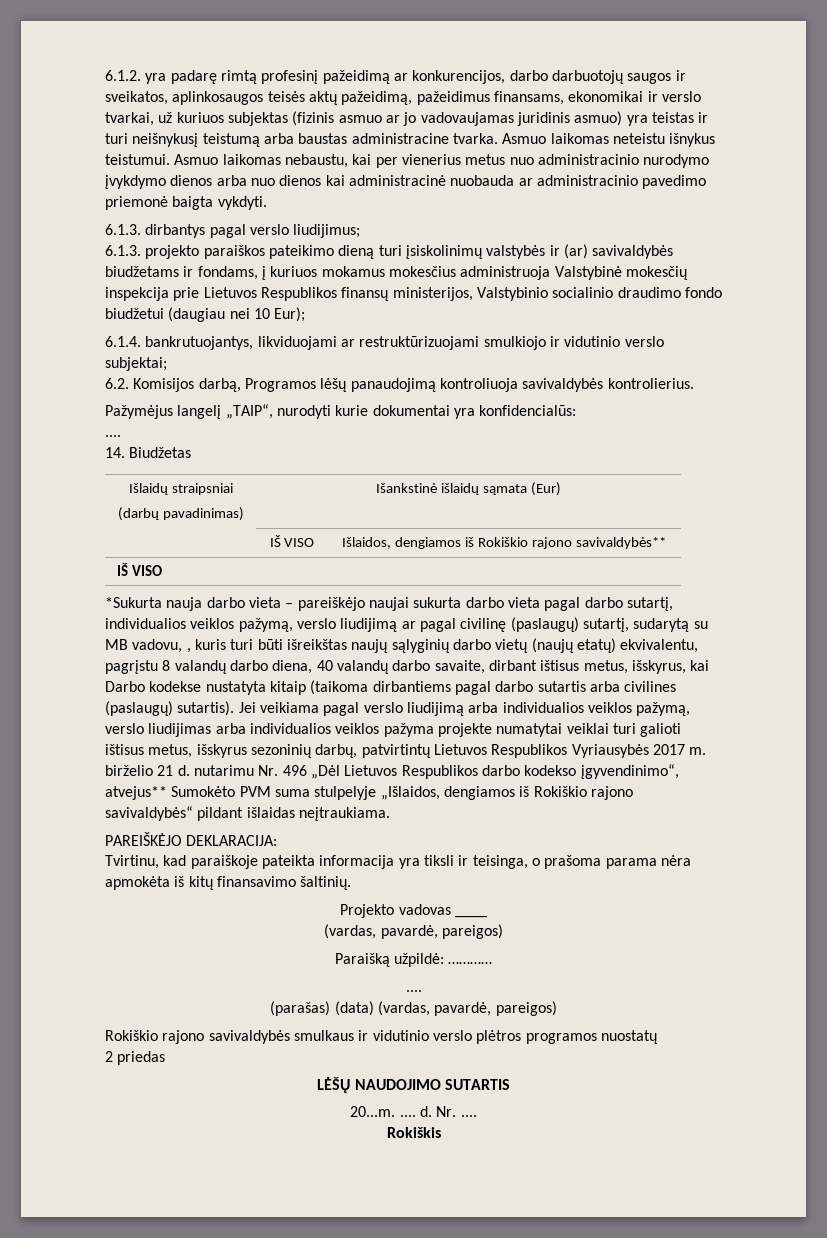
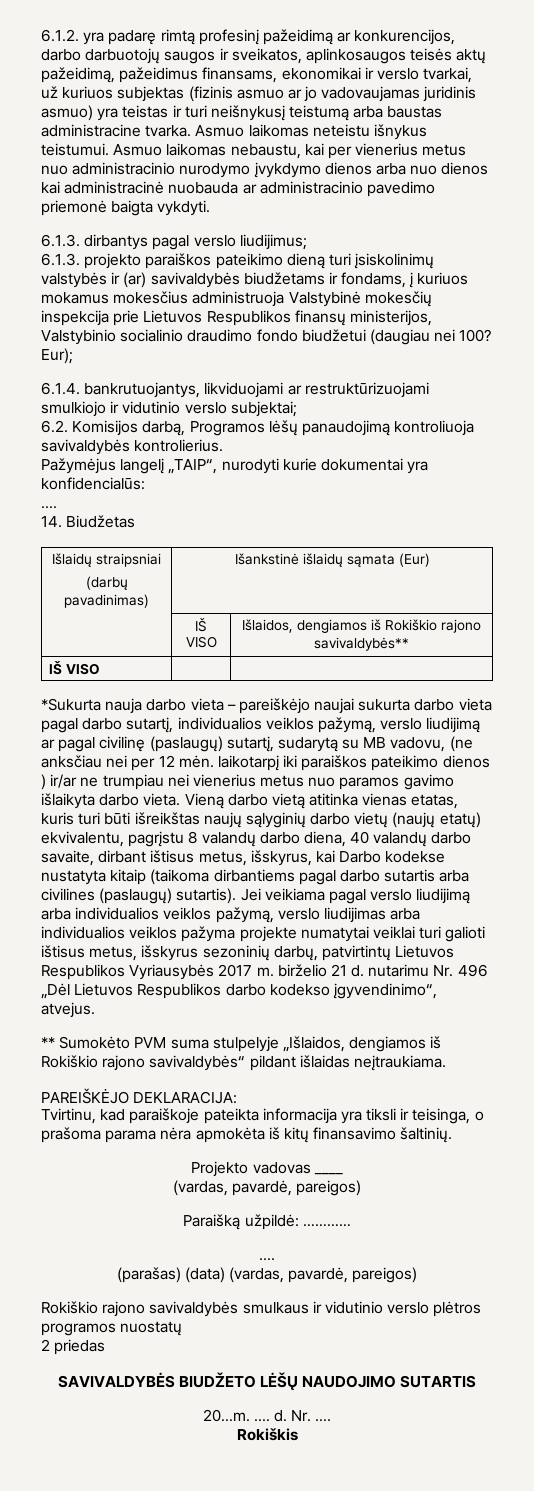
- 6.1.3. projekto paraiškos pateikimo dieną turi įsiskolinimų valstybės ir (ar) savivaldybės biudžetams ir fondams, į kuriuos mokamus mokesčius administruoja Valstybinė mokesčių inspekcija prie Lietuvos Respublikos finansų ministerijos, Valstybinio socialinio draudimo fondo biudžetui (daugiau nei 10 Eur);
+ 6.1.3. projekto paraiškos pateikimo dieną turi įsiskolinimų valstybės ir (ar) savivaldybės biudžetams ir fondams, į kuriuos mokamus mokesčius administruoja Valstybinė mokesčių inspekcija prie Lietuvos Respublikos finansų ministerijos, Valstybinio socialinio draudimo fondo biudžetui (daugiau nei 100? Eur);
- *Sukurta nauja darbo vieta – pareiškėjo naujai sukurta darbo vieta pagal darbo sutartį, individualios veiklos pažymą, verslo liudijimą ar pagal civilinę (paslaugų) sutartį, sudarytą su MB vadovu, , kuris turi būti išreikštas naujų sąlyginių darbo vietų (naujų etatų) ekvivalentu, pagrįstu 8 valandų darbo diena, 40 valandų darbo savaite, dirbant ištisus metus, išskyrus, kai Darbo kodekse nustatyta kitaip (taikoma dirbantiems pagal darbo sutartis arba civilines (paslaugų) sutartis).
+ *Sukurta nauja darbo vieta – pareiškėjo naujai sukurta darbo vieta pagal darbo sutartį, individualios veiklos pažymą, verslo liudijimą ar pagal civilinę (paslaugų) sutartį, sudarytą su MB vadovu, (ne anksčiau nei per 12 mėn. laikotarpį iki paraiškos pateikimo dienos ) ir/ar ne trumpiau nei vienerius metus nuo paramos gavimo išlaikyta darbo vieta. Vieną darbo vietą atitinka vienas etatas, kuris turi būti išreikštas naujų sąlyginių darbo vietų (naujų etatų) ekvivalentu, pagrįstu 8 valandų darbo diena, 40 valandų darbo savaite, dirbant ištisus metus, išskyrus, kai Darbo kodekse nustatyta kitaip (taikoma dirbantiems pagal darbo sutartis arba civilines (paslaugų) sutartis).
- Jei veikiama pagal verslo liudijimą arba individualios veiklos pažymą, verslo liudijimas arba individualios veiklos pažyma projekte numatytai veiklai turi galioti ištisus metus, išskyrus sezoninių darbų, patvirtintų Lietuvos Respublikos Vyriausybės 2017 m. birželio 21 d. nutarimu Nr. 496 „Dėl Lietuvos Respublikos darbo kodekso įgyvendinimo“, atvejus** Sumokėto PVM suma stulpelyje „Išlaidos, dengiamos iš Rokiškio rajono savivaldybės“ pildant išlaidas neįtraukiama.
+ Jei veikiama pagal verslo liudijimą arba individualios veiklos pažymą, verslo liudijimas arba individualios veiklos pažyma projekte numatytai veiklai turi galioti ištisus metus, išskyrus sezoninių darbų, patvirtintų Lietuvos Respublikos Vyriausybės 2017 m. birželio 21 d. nutarimu Nr. 496 „Dėl Lietuvos Respublikos darbo kodekso įgyvendinimo“, atvejus.
+ ** Sumokėto PVM suma stulpelyje „Išlaidos, dengiamos iš Rokiškio rajono savivaldybės“ pildant išlaidas neįtraukiama.
- LĖŠŲ NAUDOJIMO SUTARTIS
+ SAVIVALDYBĖS BIUDŽETO LĖŠŲ NAUDOJIMO SUTARTIS

